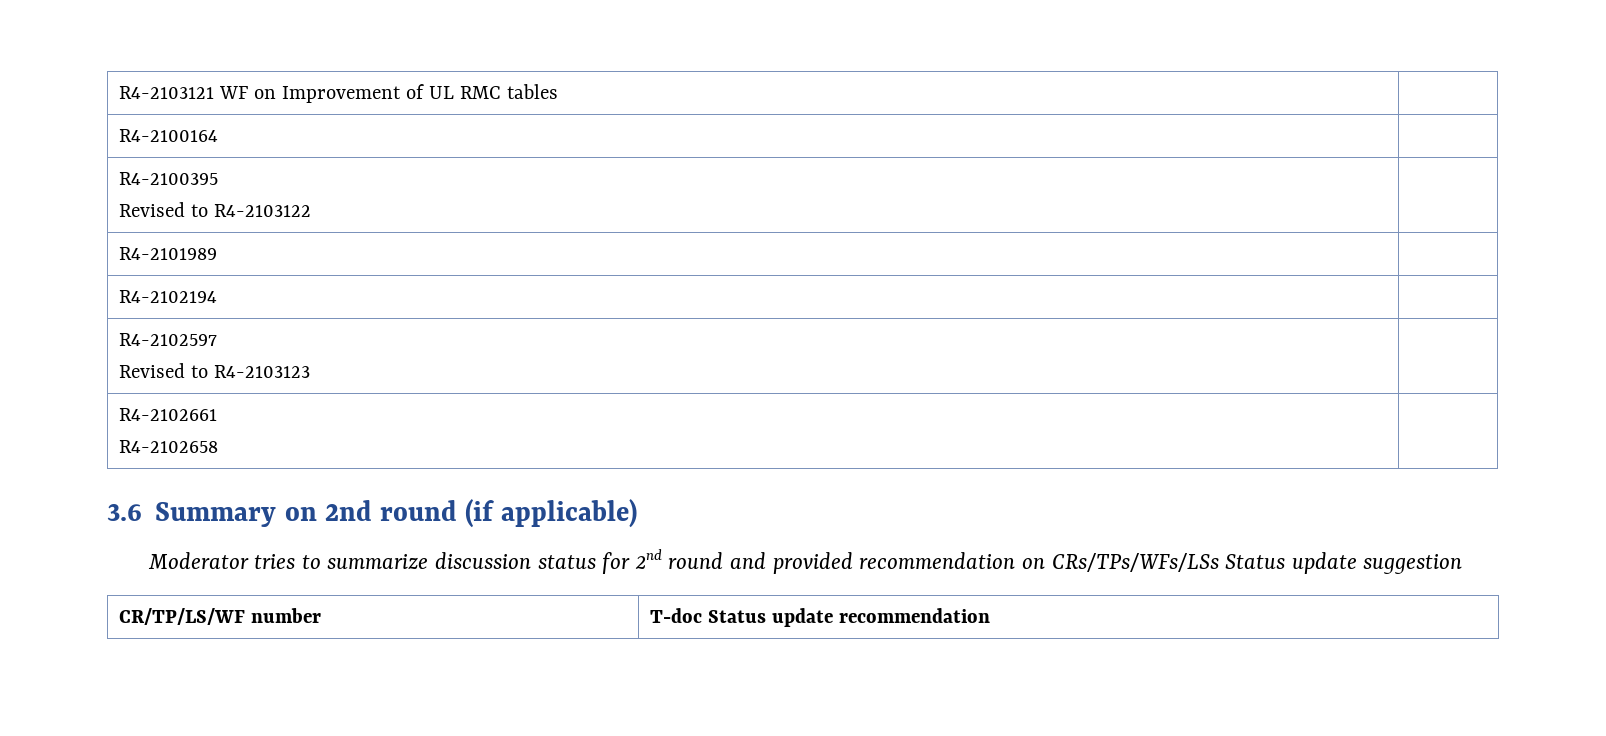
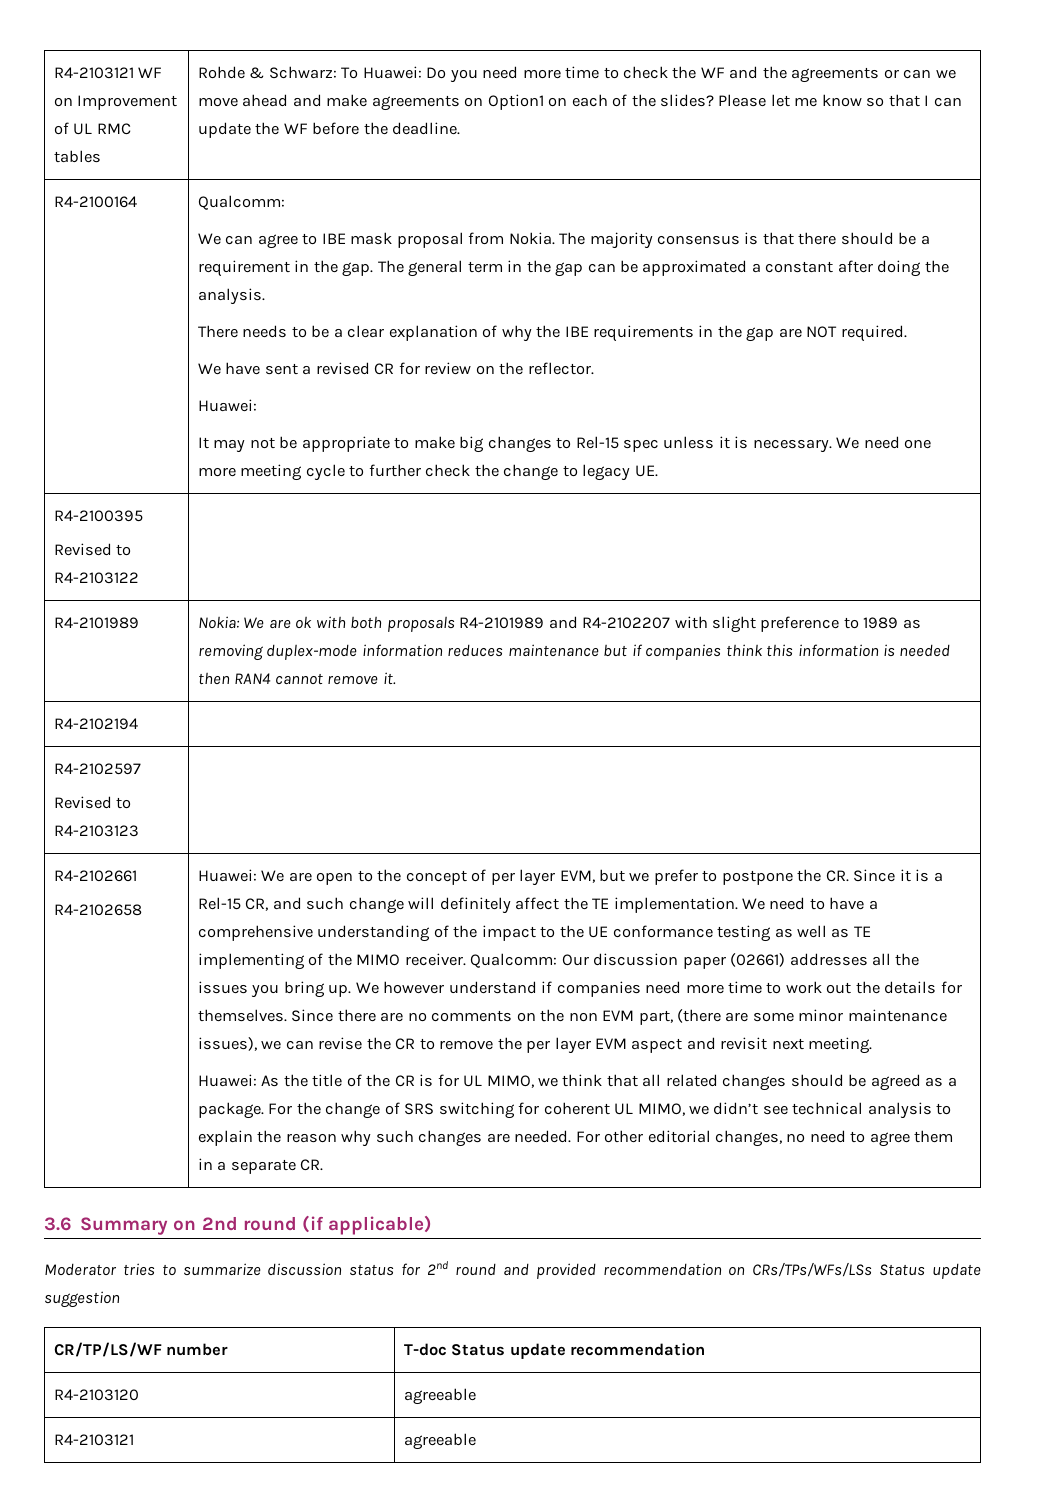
- R4-2100164 |
+ Rohde & Schwarz: To Huawei: Do you need more time to check the WF and the agreements or can we move ahead and make agreements on Option1 on each of the slides? Please let me know so that I can update the WF before the deadline.
+ R4-2100164 | Qualcomm:
+ We can agree to IBE mask proposal from Nokia. The majority consensus is that there should be a requirement in the gap. The general term in the gap can be approximated a constant after doing the analysis.
+ There needs to be a clear explanation of why the IBE requirements in the gap are NOT required.
+ We have sent a revised CR for review on the reflector.
+ Huawei:
+ It may not be appropriate to make big changes to Rel-15 spec unless it is necessary. We need one more meeting cycle to further check the change to legacy UE.
- R4-2101989 |
+ R4-2101989 | Nokia: We are ok with both proposals R4-2101989 and R4-2102207 with slight preference to 1989 as removing duplex-mode information reduces maintenance but if companies think this information is needed then RAN4 cannot remove it.
+ Huawei: We are open to the concept of per layer EVM, but we prefer to postpone the CR. Since it is a Rel-15 CR, and such change will definitely affect the TE implementation. We need to have a comprehensive understanding of the impact to the UE conformance testing as well as TE implementing of the MIMO receiver. Qualcomm: Our discussion paper (02661) addresses all the issues you bring up. We however understand if companies need more time to work out the details for themselves. Since there are no comments on the non EVM part, (there are some minor maintenance issues), we can revise the CR to remove the per layer EVM aspect and revisit next meeting.
+ Huawei: As the title of the CR is for UL MIMO, we think that all related changes should be agreed as a package. For the change of SRS switching for coherent UL MIMO, we didn’t see technical analysis to explain the reason why such changes are needed. For other editorial changes, no need to agree them in a separate CR.
+ R4-2103120 | agreeable
+ R4-2103121 | agreeable

